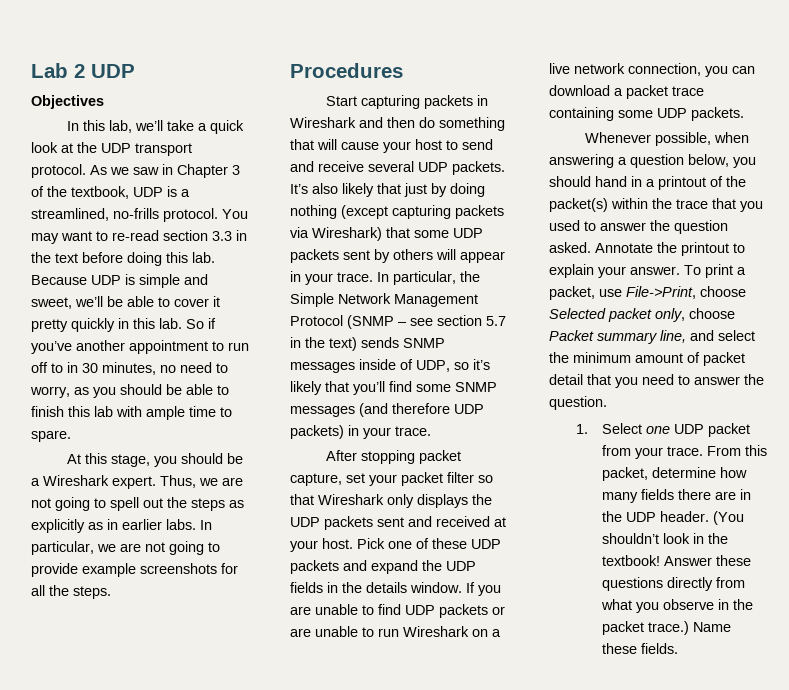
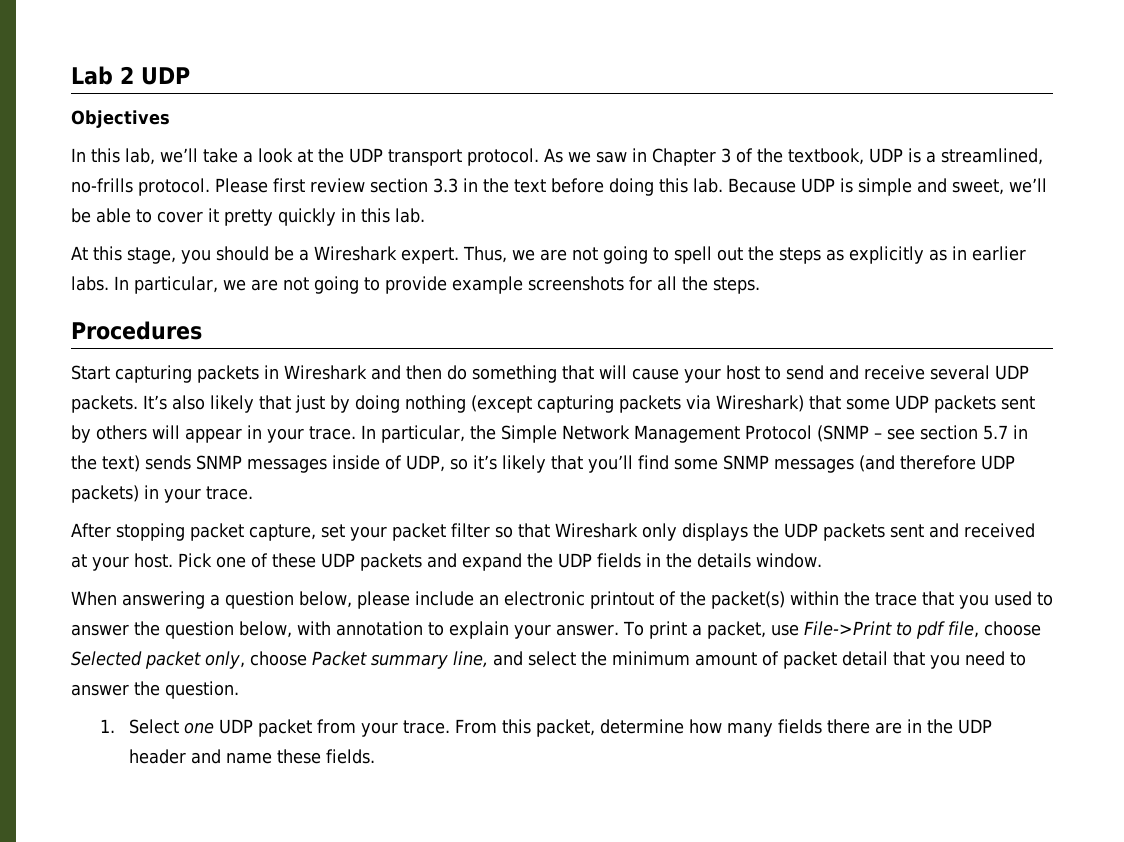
- In this lab, we’ll take a quick look at the UDP transport protocol.
+ In this lab, we’ll take a look at the UDP transport protocol.
- You may want to re-read section 3.3 in the text before doing this lab.
+ Please first review section 3.3 in the text before doing this lab.
- So if you’ve another appointment to run off to in 30 minutes, no need to worry, as you should be able to finish this lab with ample time to spare.
- Pick one of these UDP packets and expand the UDP fields in the details window. If you are unable to find UDP packets or are unable to run Wireshark on a live network connection, you can download a packet trace containing some UDP packets.
- Whenever possible, when answering a question below, you should hand in a printout of the packet(s) within the trace that you used to answer the question asked. Annotate the printout to explain your answer.
+ Pick one of these UDP packets and expand the UDP fields in the details window.
+ When answering a question below, please include an electronic printout of the packet(s) within the trace that you used to answer the question below, with annotation to explain your answer.
- To print a packet, use File->Print, choose Selected packet only, choose Packet summary line, and select the minimum amount of packet detail that you need to answer the question.
+ To print a packet, use File->Print to pdf file, choose Selected packet only, choose Packet summary line, and select the minimum amount of packet detail that you need to answer the question.
- From this packet, determine how many fields there are in the UDP header. (You shouldn’t look in the textbook! Answer these questions directly from what you observe in the packet trace.) Name these fields.
+ From this packet, determine how many fields there are in the UDP header and name these fields.

